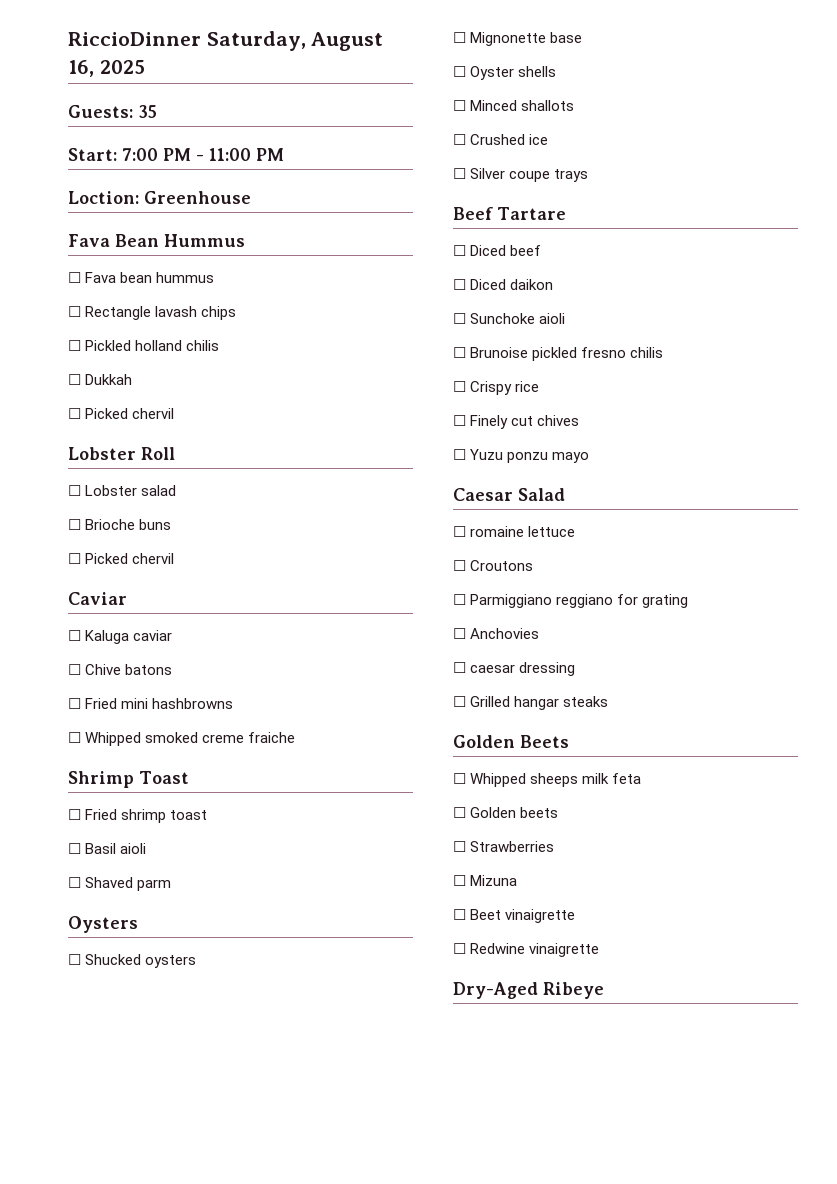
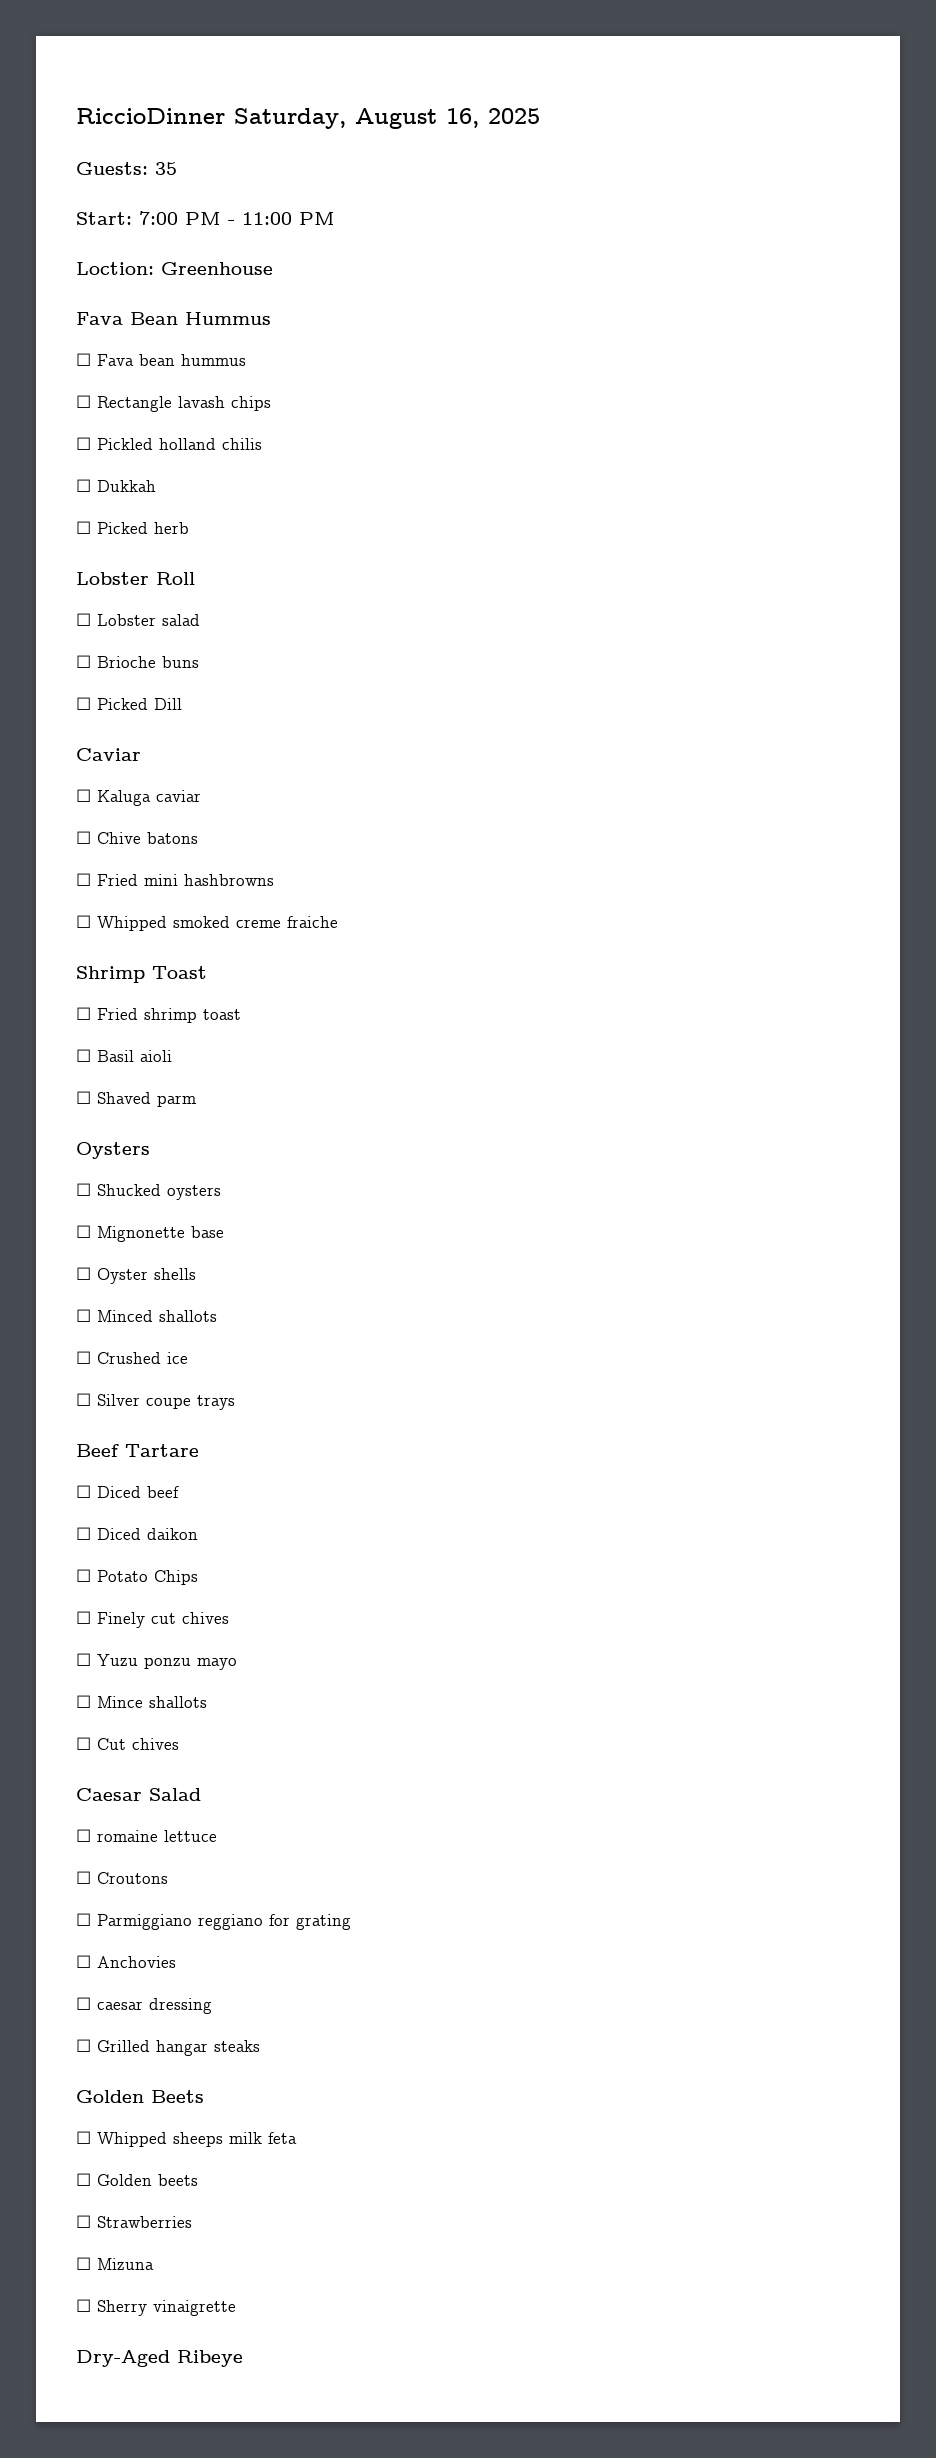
  ☐ Dukkah
- ☐ Picked chervil
+ ☐ Picked herb
  ☐ Brioche buns
- ☐ Picked chervil
+ ☐ Picked Dill
- ☐ Sunchoke aioli
- ☐ Brunoise pickled fresno chilis
- ☐ Crispy rice
+ ☐ Potato Chips
+ ☐ Mince shallots
+ ☐ Cut chives
- ☐ Beet vinaigrette
- ☐ Redwine vinaigrette
+ ☐ Sherry vinaigrette

